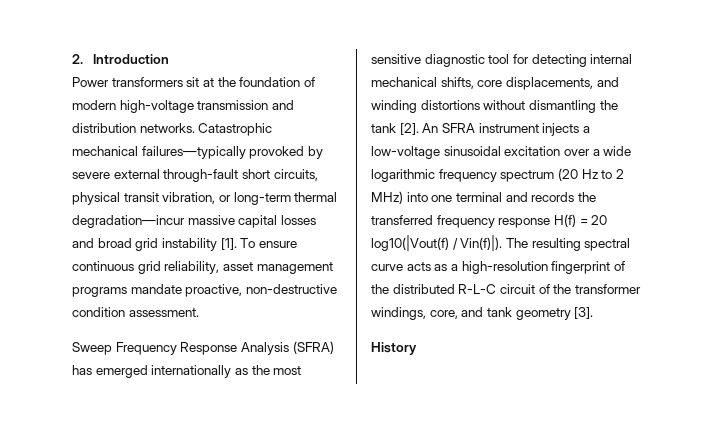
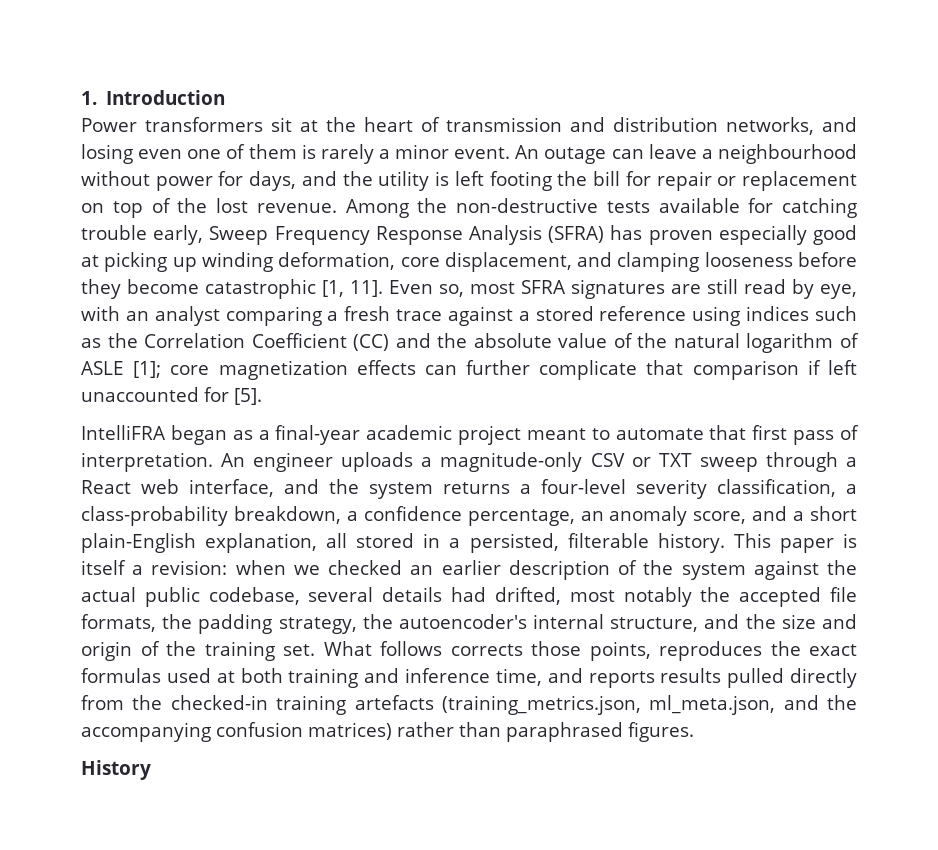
- 2. Introduction
+ 1. Introduction
- Power transformers sit at the foundation of modern high-voltage transmission and distribution networks. Catastrophic mechanical failures—typically provoked by severe external through-fault short circuits, physical transit vibration, or long-term thermal degradation—incur massive capital losses and broad grid instability [1]. To ensure continuous grid reliability, asset management programs mandate proactive, non-destructive condition assessment.
- Sweep Frequency Response Analysis (SFRA) has emerged internationally as the most sensitive diagnostic tool for detecting internal mechanical shifts, core displacements, and winding distortions without dismantling the tank [2]. An SFRA instrument injects a low-voltage sinusoidal excitation over a wide logarithmic frequency spectrum (20 Hz to 2 MHz) into one terminal and records the transferred frequency response H(f) = 20 log10(|Vout(f) / Vin(f)|). The resulting spectral curve acts as a high-resolution fingerprint of the distributed R-L-C circuit of the transformer windings, core, and tank geometry [3].
+ Power transformers sit at the heart of transmission and distribution networks, and losing even one of them is rarely a minor event. An outage can leave a neighbourhood without power for days, and the utility is left footing the bill for repair or replacement on top of the lost revenue. Among the non-destructive tests available for catching trouble early, Sweep Frequency Response Analysis (SFRA) has proven especially good at picking up winding deformation, core displacement, and clamping looseness before they become catastrophic [1, 11]. Even so, most SFRA signatures are still read by eye, with an analyst comparing a fresh trace against a stored reference using indices such as the Correlation Coefficient (CC) and the absolute value of the natural logarithm of ASLE [1]; core magnetization effects can further complicate that comparison if left unaccounted for [5].
+ IntelliFRA began as a final-year academic project meant to automate that first pass of interpretation. An engineer uploads a magnitude-only CSV or TXT sweep through a React web interface, and the system returns a four-level severity classification, a class-probability breakdown, a confidence percentage, an anomaly score, and a short plain-English explanation, all stored in a persisted, filterable history. This paper is itself a revision: when we checked an earlier description of the system against the actual public codebase, several details had drifted, most notably the accepted file formats, the padding strategy, the autoencoder's internal structure, and the size and origin of the training set. What follows corrects those points, reproduces the exact formulas used at both training and inference time, and reports results pulled directly from the checked-in training artefacts (training_metrics.json, ml_meta.json, and the accompanying confusion matrices) rather than paraphrased figures.

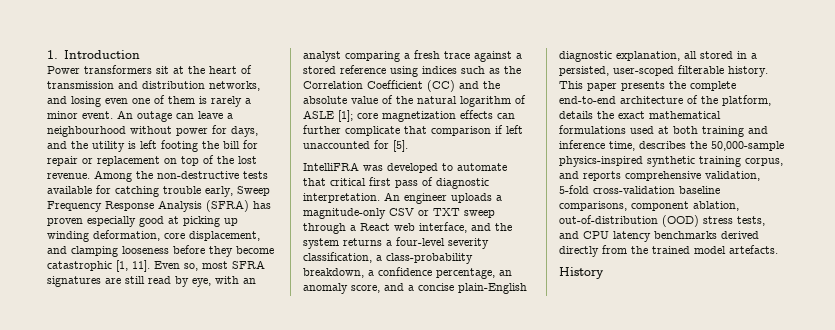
- IntelliFRA began as a final-year academic project meant to automate that first pass of interpretation.
+ IntelliFRA was developed to automate that critical first pass of diagnostic interpretation.
- An engineer uploads a magnitude-only CSV or TXT sweep through a React web interface, and the system returns a four-level severity classification, a class-probability breakdown, a confidence percentage, an anomaly score, and a short plain-English explanation, all stored in a persisted, filterable history.
+ An engineer uploads a magnitude-only CSV or TXT sweep through a React web interface, and the system returns a four-level severity classification, a class-probability breakdown, a confidence percentage, an anomaly score, and a concise plain-English diagnostic explanation, all stored in a persisted, user-scoped filterable history.
- This paper is itself a revision: when we checked an earlier description of the system against the actual public codebase, several details had drifted, most notably the accepted file formats, the padding strategy, the autoencoder's internal structure, and the size and origin of the training set. What follows corrects those points, reproduces the exact formulas used at both training and inference time, and reports results pulled directly from the checked-in training artefacts (training_metrics.json, ml_meta.json, and the accompanying confusion matrices) rather than paraphrased figures.
+ This paper presents the complete end-to-end architecture of the platform, details the exact mathematical formulations used at both training and inference time, describes the 50,000-sample physics-inspired synthetic training corpus, and reports comprehensive validation, 5-fold cross-validation baseline comparisons, component ablation, out-of-distribution (OOD) stress tests, and CPU latency benchmarks derived directly from the trained model artefacts.

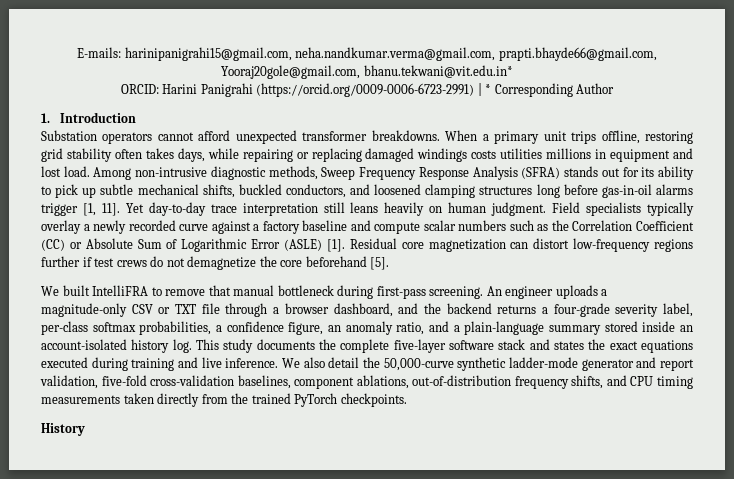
+ E-mails: harinipanigrahi15@gmail.com, neha.nandkumar.verma@gmail.com, prapti.bhayde66@gmail.com, Yooraj20gole@gmail.com, bhanu.tekwani@vit.edu.in*
+ ORCID: Harini Panigrahi (https://orcid.org/0009-0006-6723-2991) | * Corresponding Author
  1. Introduction
- Power transformers sit at the heart of transmission and distribution networks, and losing even one of them is rarely a minor event. An outage can leave a neighbourhood without power for days, and the utility is left footing the bill for repair or replacement on top of the lost revenue. Among the non-destructive tests available for catching trouble early, Sweep Frequency Response Analysis (SFRA) has proven especially good at picking up winding deformation, core displacement, and clamping looseness before they become catastrophic [1, 11]. Even so, most SFRA signatures are still read by eye, with an analyst comparing a fresh trace against a stored reference using indices such as the Correlation Coefficient (CC) and the absolute value of the natural logarithm of ASLE [1]; core magnetization effects can further complicate that comparison if left unaccounted for [5].
- IntelliFRA was developed to automate that critical first pass of diagnostic interpretation.
+ Substation operators cannot afford unexpected transformer breakdowns. When a primary unit trips offline, restoring grid stability often takes days, while repairing or replacing damaged windings costs utilities millions in equipment and lost load. Among non-intrusive diagnostic methods, Sweep Frequency Response Analysis (SFRA) stands out for its ability to pick up subtle mechanical shifts, buckled conductors, and loosened clamping structures long before gas-in-oil alarms trigger [1, 11]. Yet day-to-day trace interpretation still leans heavily on human judgment. Field specialists typically overlay a newly recorded curve against a factory baseline and compute scalar numbers such as the Correlation Coefficient (CC) or Absolute Sum of Logarithmic Error (ASLE) [1]. Residual core magnetization can distort low-frequency regions further if test crews do not demagnetize the core beforehand [5].
+ We built IntelliFRA to remove that manual bottleneck during first-pass screening.
- An engineer uploads a magnitude-only CSV or TXT sweep through a React web interface, and the system returns a four-level severity classification, a class-probability breakdown, a confidence percentage, an anomaly score, and a concise plain-English diagnostic explanation, all stored in a persisted, user-scoped filterable history. This paper presents the complete end-to-end architecture of the platform, details the exact mathematical formulations used at both training and inference time, describes the 50,000-sample physics-inspired synthetic training corpus, and reports comprehensive validation, 5-fold cross-validation baseline comparisons, component ablation, out-of-distribution (OOD) stress tests, and CPU latency benchmarks derived directly from the trained model artefacts.
+ An engineer uploads a magnitude-only CSV or TXT file through a browser dashboard, and the backend returns a four-grade severity label, per-class softmax probabilities, a confidence figure, an anomaly ratio, and a plain-language summary stored inside an account-isolated history log. This study documents the complete five-layer software stack and states the exact equations executed during training and live inference. We also detail the 50,000-curve synthetic ladder-mode generator and report validation, five-fold cross-validation baselines, component ablations, out-of-distribution frequency shifts, and CPU timing measurements taken directly from the trained PyTorch checkpoints.

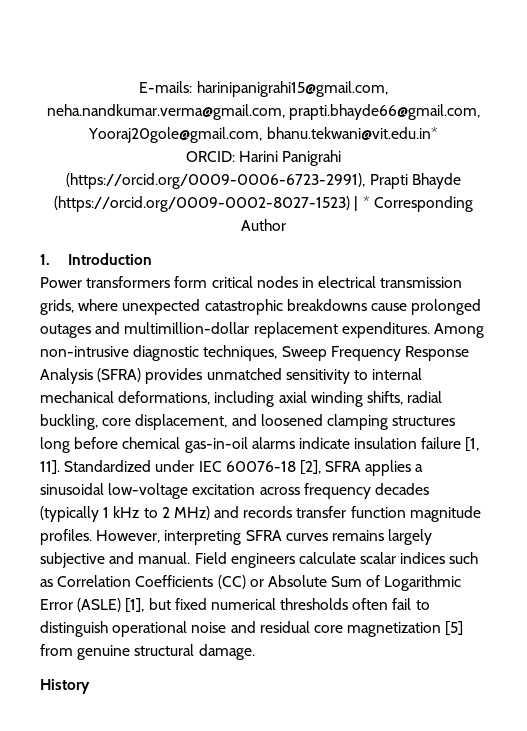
- ORCID: Harini Panigrahi (https://orcid.org/0009-0006-6723-2991) | * Corresponding Author
+ ORCID: Harini Panigrahi (https://orcid.org/0009-0006-6723-2991), Prapti Bhayde (https://orcid.org/0009-0002-8027-1523) | * Corresponding Author
- Substation operators cannot afford unexpected transformer breakdowns. When a primary unit trips offline, restoring grid stability often takes days, while repairing or replacing damaged windings costs utilities millions in equipment and lost load.
+ Power transformers form critical nodes in electrical transmission grids, where unexpected catastrophic breakdowns cause prolonged outages and multimillion-dollar replacement expenditures.
- Among non-intrusive diagnostic methods, Sweep Frequency Response Analysis (SFRA) stands out for its ability to pick up subtle mechanical shifts, buckled conductors, and loosened clamping structures long before gas-in-oil alarms trigger [1, 11]. Yet day-to-day trace interpretation still leans heavily on human judgment. Field specialists typically overlay a newly recorded curve against a factory baseline and compute scalar numbers such as the Correlation Coefficient (CC) or Absolute Sum of Logarithmic Error (ASLE) [1]. Residual core magnetization can distort low-frequency regions further if test crews do not demagnetize the core beforehand [5].
- We built IntelliFRA to remove that manual bottleneck during first-pass screening. An engineer uploads a magnitude-only CSV or TXT file through a browser dashboard, and the backend returns a four-grade severity label, per-class softmax probabilities, a confidence figure, an anomaly ratio, and a plain-language summary stored inside an account-isolated history log. This study documents the complete five-layer software stack and states the exact equations executed during training and live inference. We also detail the 50,000-curve synthetic ladder-mode generator and report validation, five-fold cross-validation baselines, component ablations, out-of-distribution frequency shifts, and CPU timing measurements taken directly from the trained PyTorch checkpoints.
+ Among non-intrusive diagnostic techniques, Sweep Frequency Response Analysis (SFRA) provides unmatched sensitivity to internal mechanical deformations, including axial winding shifts, radial buckling, core displacement, and loosened clamping structures long before chemical gas-in-oil alarms indicate insulation failure [1, 11]. Standardized under IEC 60076-18 [2], SFRA applies a sinusoidal low-voltage excitation across frequency decades (typically 1 kHz to 2 MHz) and records transfer function magnitude profiles. However, interpreting SFRA curves remains largely subjective and manual. Field engineers calculate scalar indices such as Correlation Coefficients (CC) or Absolute Sum of Logarithmic Error (ASLE) [1], but fixed numerical thresholds often fail to distinguish operational noise and residual core magnetization [5] from genuine structural damage.

